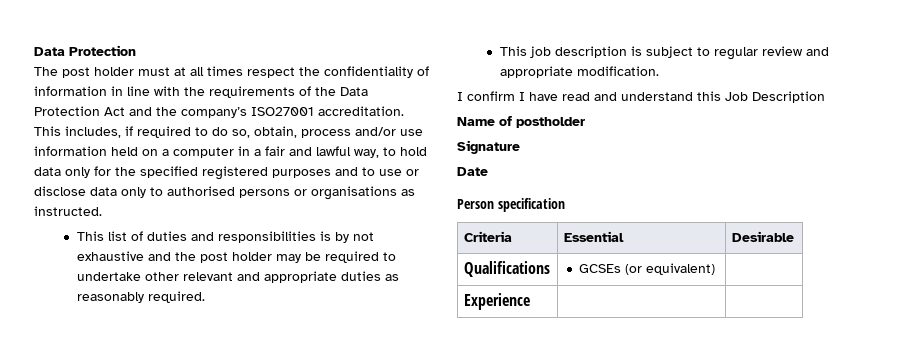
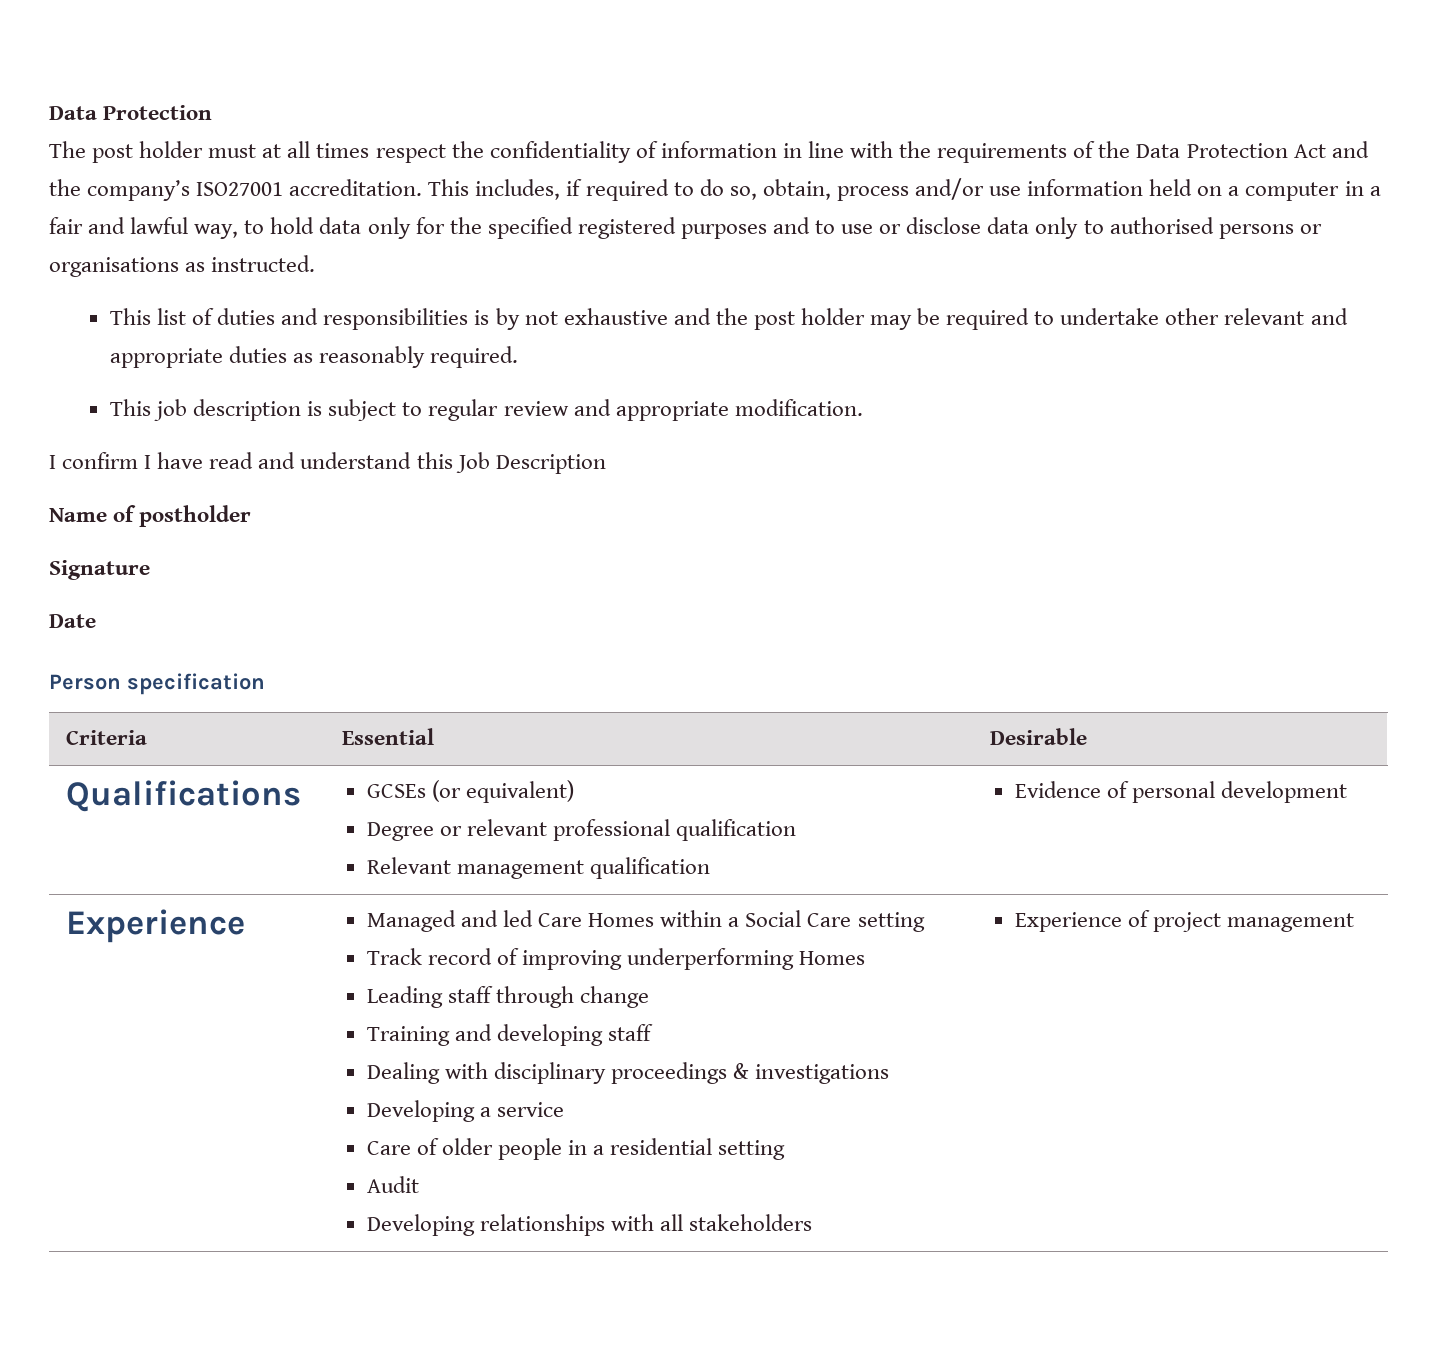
- Qualifications | GCSEs (or equivalent) |
- Experience | |
+ Qualifications | GCSEs (or equivalent)
+ Degree or relevant professional qualification
+ Relevant management qualification | Evidence of personal development
+ Experience | Managed and led Care Homes within a Social Care setting
+ Track record of improving underperforming Homes
+ Leading staff through change
+ Training and developing staff
+ Dealing with disciplinary proceedings & investigations
+ Developing a service
+ Care of older people in a residential setting
+ Audit
+ Developing relationships with all stakeholders | Experience of project management

